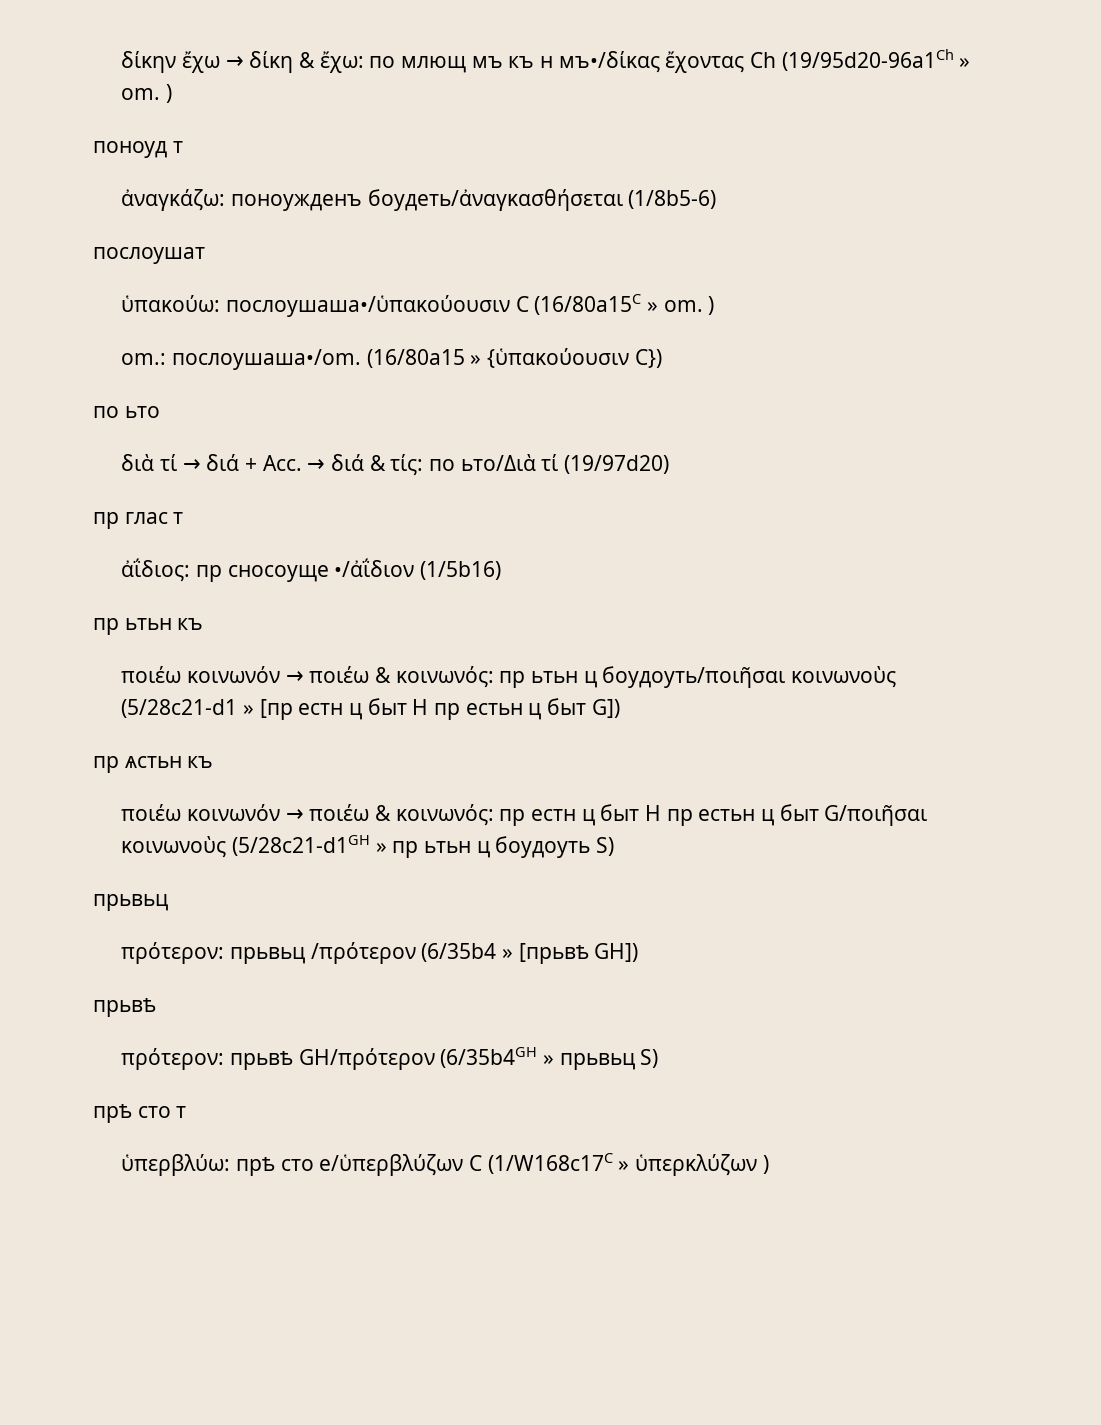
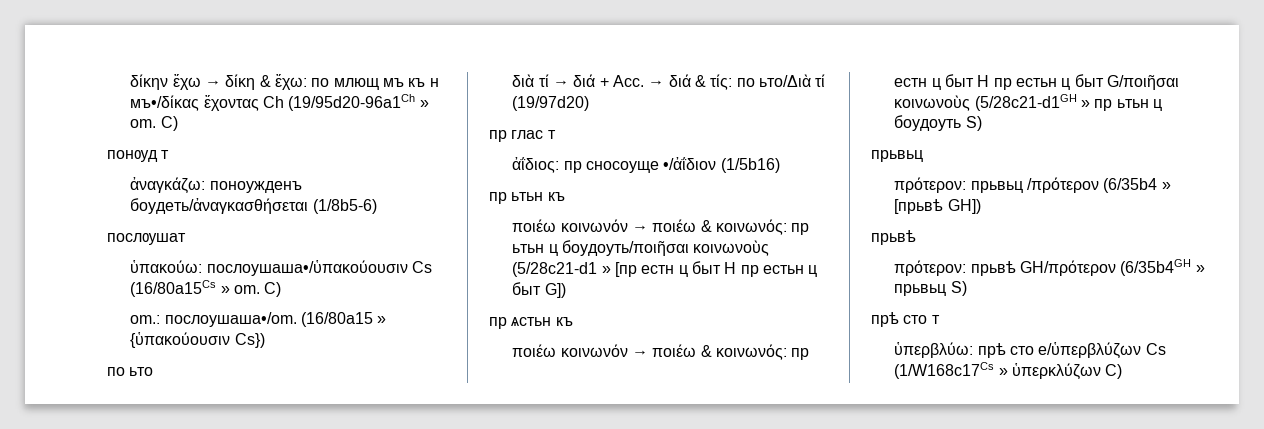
- δίκην ἔχω → δίκη & ἔχω: по млющ мъ къ н мъ•/δίκας ἔχοντας Ch (19/95d20-96a1Ch » om. )
+ δίκην ἔχω → δίκη & ἔχω: по млющ мъ къ н мъ•/δίκας ἔχοντας Ch (19/95d20-96a1Ch » om. C)
- ὑπακούω: послоушаша•/ὑπακούουσιν C (16/80a15C » om. )
+ ὑπακούω: послоушаша•/ὑπακούουσιν Cs (16/80a15Cs » om. C)
- (16/80a15 » {ὑπακούουσιν C})
+ (16/80a15 » {ὑπακούουσιν Cs})
- ὑπερβλύω: прѣ сто е/ὑπερβλύζων C (1/W168c17C » ὑπερκλύζων )
+ ὑπερβλύω: прѣ сто е/ὑπερβλύζων Cs (1/W168c17Cs » ὑπερκλύζων C)

